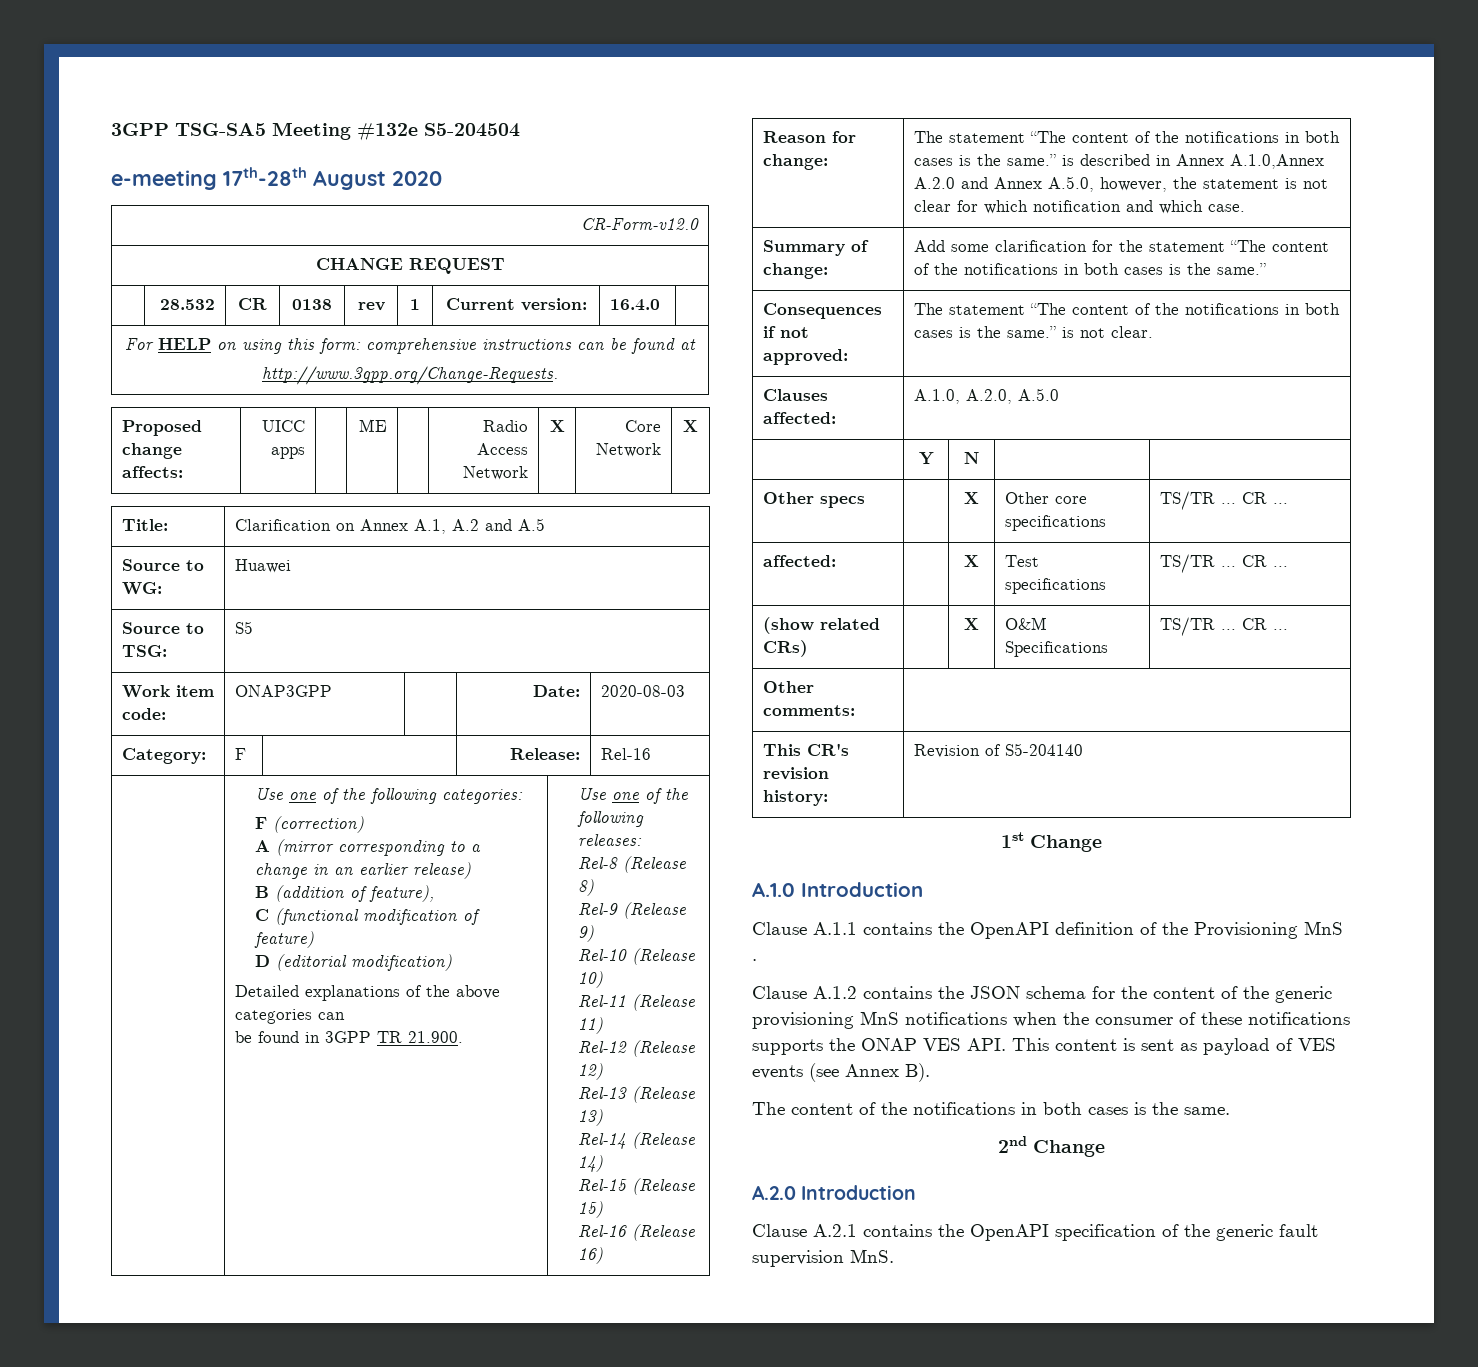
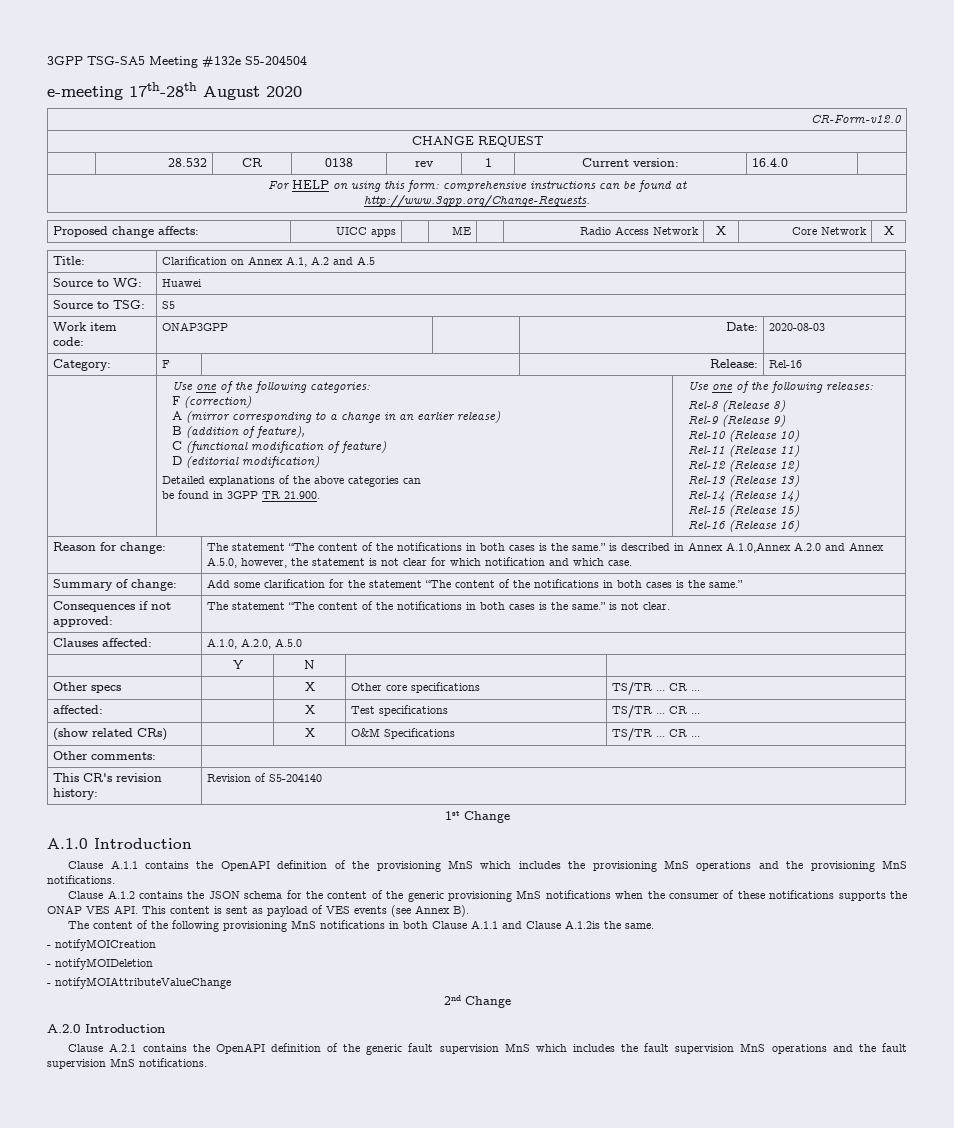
- Clause A.1.1 contains the OpenAPI definition of the Provisioning MnS .
+ Clause A.1.1 contains the OpenAPI definition of the provisioning MnS which includes the provisioning MnS operations and the provisioning MnS notifications.
- The content of the notifications in both cases is the same.
+ The content of the following provisioning MnS notifications in both Clause A.1.1 and Clause A.1.2is the same.
+ - notifyMOICreation
+ - notifyMOIDeletion
+ - notifyMOIAttributeValueChange
- Clause A.2.1 contains the OpenAPI specification of the generic fault supervision MnS.
+ Clause A.2.1 contains the OpenAPI definition of the generic fault supervision MnS which includes the fault supervision MnS operations and the fault supervision MnS notifications.

